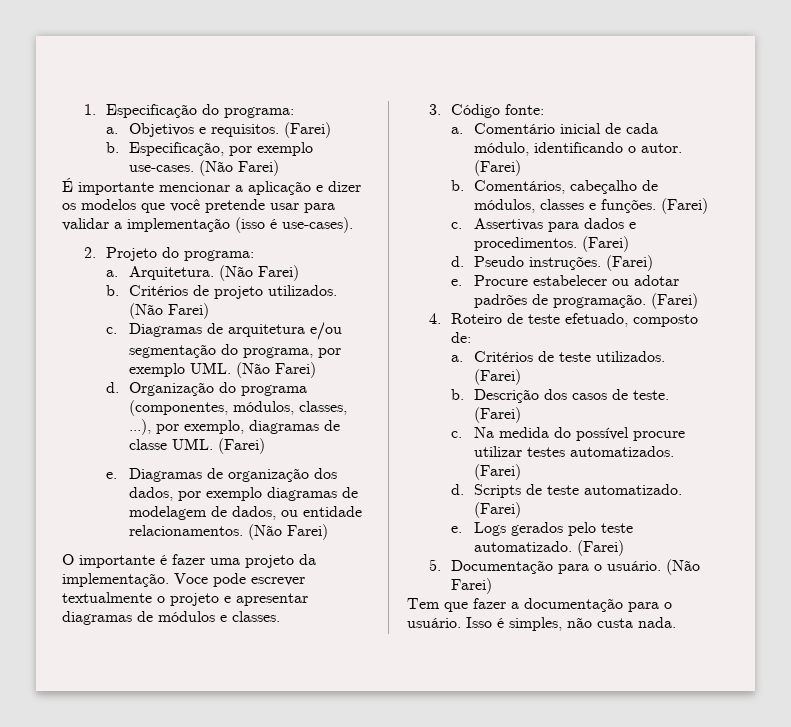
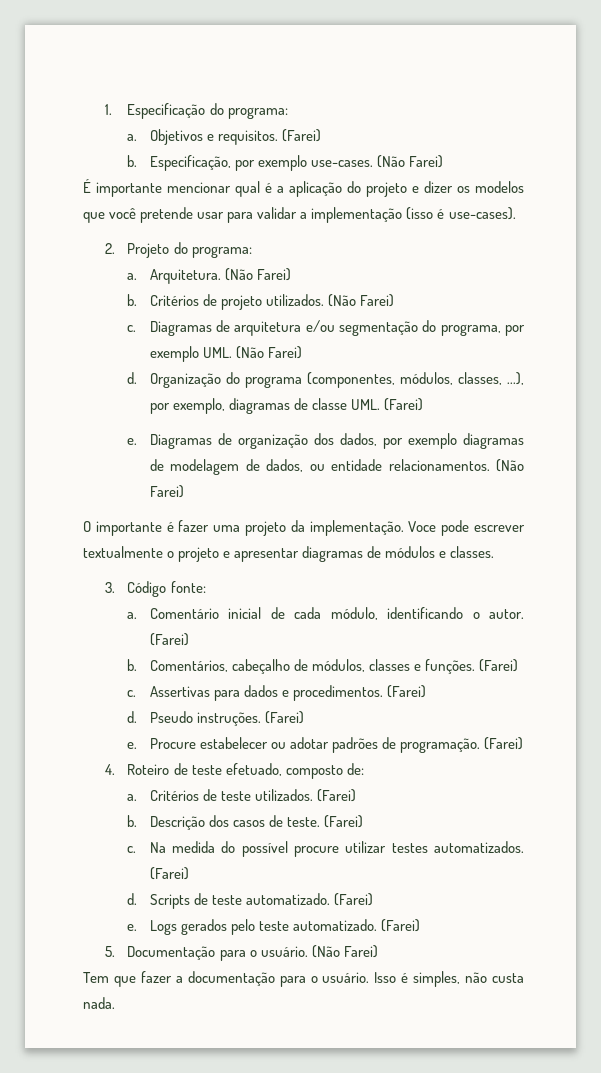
- É importante mencionar a aplicação e dizer os modelos que você pretende usar para validar a implementação (isso é use-cases).
+ É importante mencionar qual é a aplicação do projeto e dizer os modelos que você pretende usar para validar a implementação (isso é use-cases).

